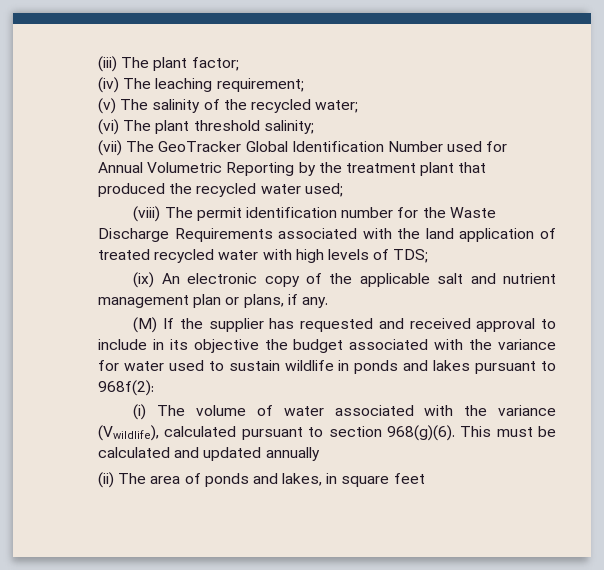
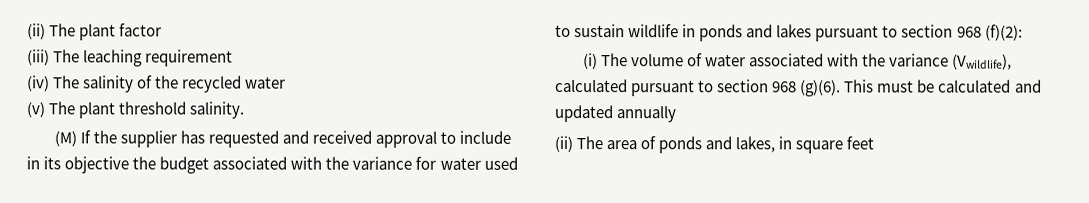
- (iii) The plant factor;
- (iv) The leaching requirement;
- (v) The salinity of the recycled water;
- (vi) The plant threshold salinity;
- (vii) The GeoTracker Global Identification Number used for Annual Volumetric Reporting by the treatment plant that produced the recycled water used;
- (viii) The permit identification number for the Waste Discharge Requirements associated with the land application of treated recycled water with high levels of TDS;
- (ix) An electronic copy of the applicable salt and nutrient management plan or plans, if any.
+ (ii) The plant factor
+ (iii) The leaching requirement
+ (iv) The salinity of the recycled water
+ (v) The plant threshold salinity.
- (M) If the supplier has requested and received approval to include in its objective the budget associated with the variance for water used to sustain wildlife in ponds and lakes pursuant to 968f(2):
+ (M) If the supplier has requested and received approval to include in its objective the budget associated with the variance for water used to sustain wildlife in ponds and lakes pursuant to section 968 (f)(2):
- (i) The volume of water associated with the variance (Vwildlife), calculated pursuant to section 968(g)(6).
+ (i) The volume of water associated with the variance (Vwildlife), calculated pursuant to section 968 (g)(6).

